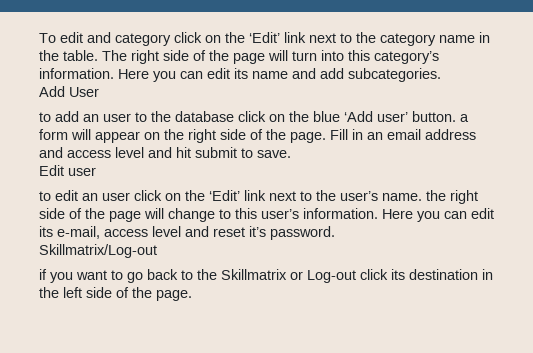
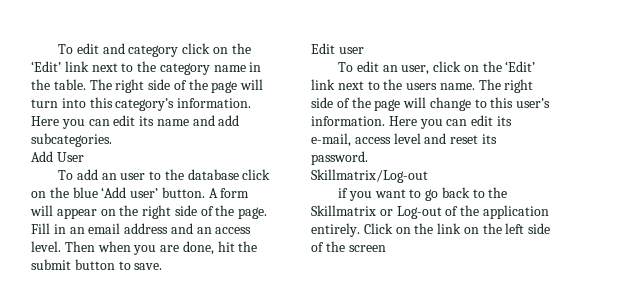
- to add an user to the database click on the blue ‘Add user’ button. a form will appear on the right side of the page.
+ To add an user to the database click on the blue ‘Add user’ button. A form will appear on the right side of the page.
- Fill in an email address and access level and hit submit to save.
+ Fill in an email address and an access level. Then when you are done, hit the submit button to save.
- to edit an user click on the ‘Edit’ link next to the user’s name. the right side of the page will change to this user’s information.
+ To edit an user, click on the ‘Edit’ link next to the users name. The right side of the page will change to this user’s information.
- Here you can edit its e-mail, access level and reset it’s password.
+ Here you can edit its e-mail, access level and reset its password.
- if you want to go back to the Skillmatrix or Log-out click its destination in the left side of the page.
+ if you want to go back to the Skillmatrix or Log-out of the application entirely. Click on the link on the left side of the screen

